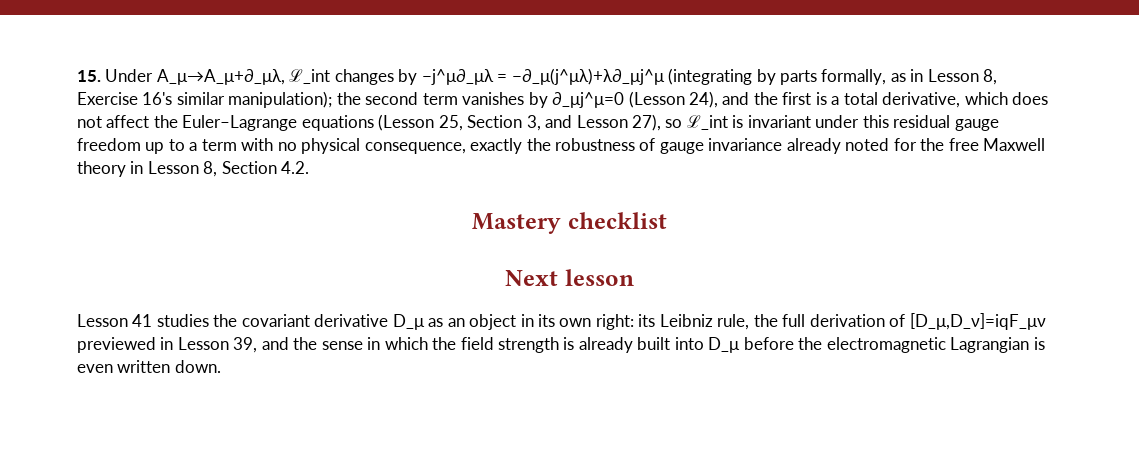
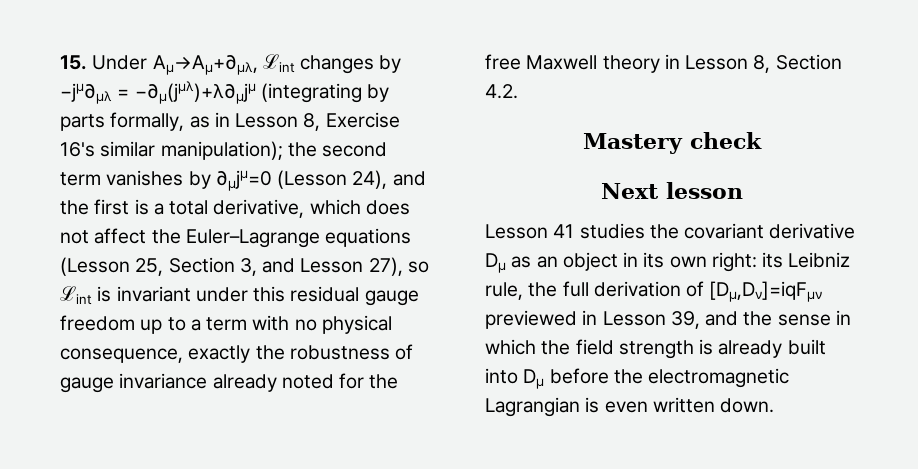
- 15. Under A_μ→A_μ+∂_μλ, ℒ_int changes by −j^μ∂_μλ = −∂_μ(j^μλ)+λ∂_μj^μ (integrating by parts formally, as in Lesson 8, Exercise 16's similar manipulation);
+ 15. Under Aμ→Aμ+∂μλ, ℒint changes by −jμ∂μλ = −∂μ(jμλ)+λ∂μjμ (integrating by parts formally, as in Lesson 8, Exercise 16's similar manipulation);
- the second term vanishes by ∂_μj^μ=0 (Lesson 24), and the first is a total derivative, which does not affect the Euler–Lagrange equations (Lesson 25, Section 3, and Lesson 27), so ℒ_int is invariant under this residual gauge freedom up to a term with no physical consequence, exactly the robustness of gauge invariance already noted for the free Maxwell theory in Lesson 8, Section 4.2.
+ the second term vanishes by ∂μjμ=0 (Lesson 24), and the first is a total derivative, which does not affect the Euler–Lagrange equations (Lesson 25, Section 3, and Lesson 27), so ℒint is invariant under this residual gauge freedom up to a term with no physical consequence, exactly the robustness of gauge invariance already noted for the free Maxwell theory in Lesson 8, Section 4.2.
- Mastery checklist
+ Mastery check
- Lesson 41 studies the covariant derivative D_μ as an object in its own right: its Leibniz rule, the full derivation of [D_μ,D_ν]=iqF_μν previewed in Lesson 39, and the sense in which the field strength is already built into D_μ before the electromagnetic Lagrangian is even written down.
+ Lesson 41 studies the covariant derivative Dμ as an object in its own right: its Leibniz rule, the full derivation of [Dμ,Dν]=iqFμν previewed in Lesson 39, and the sense in which the field strength is already built into Dμ before the electromagnetic Lagrangian is even written down.

